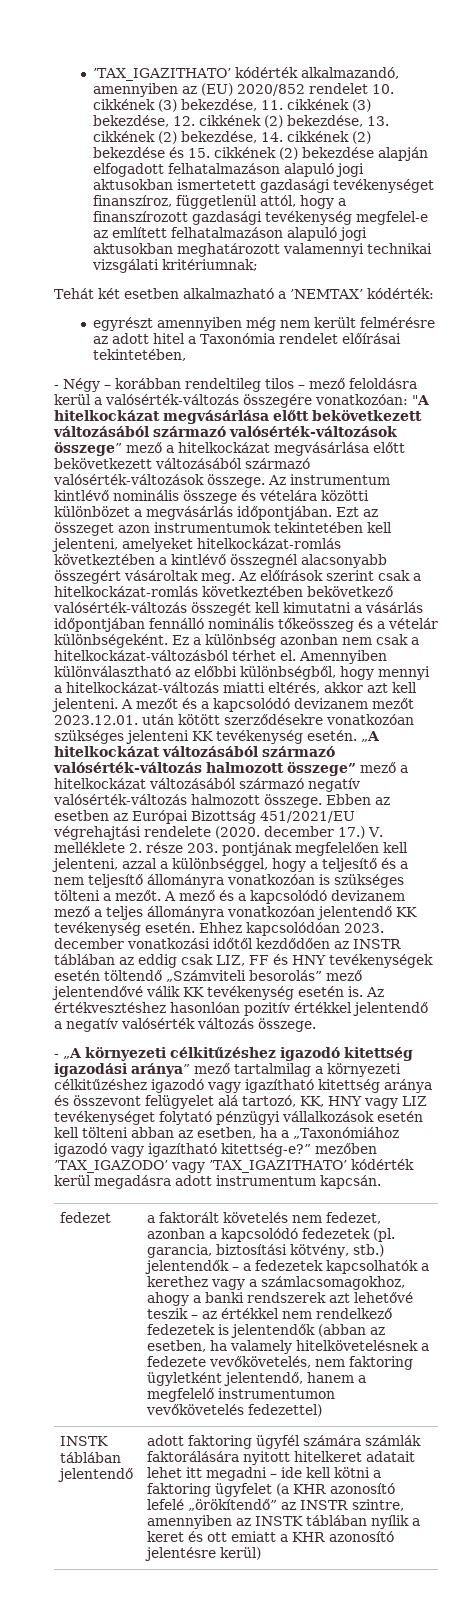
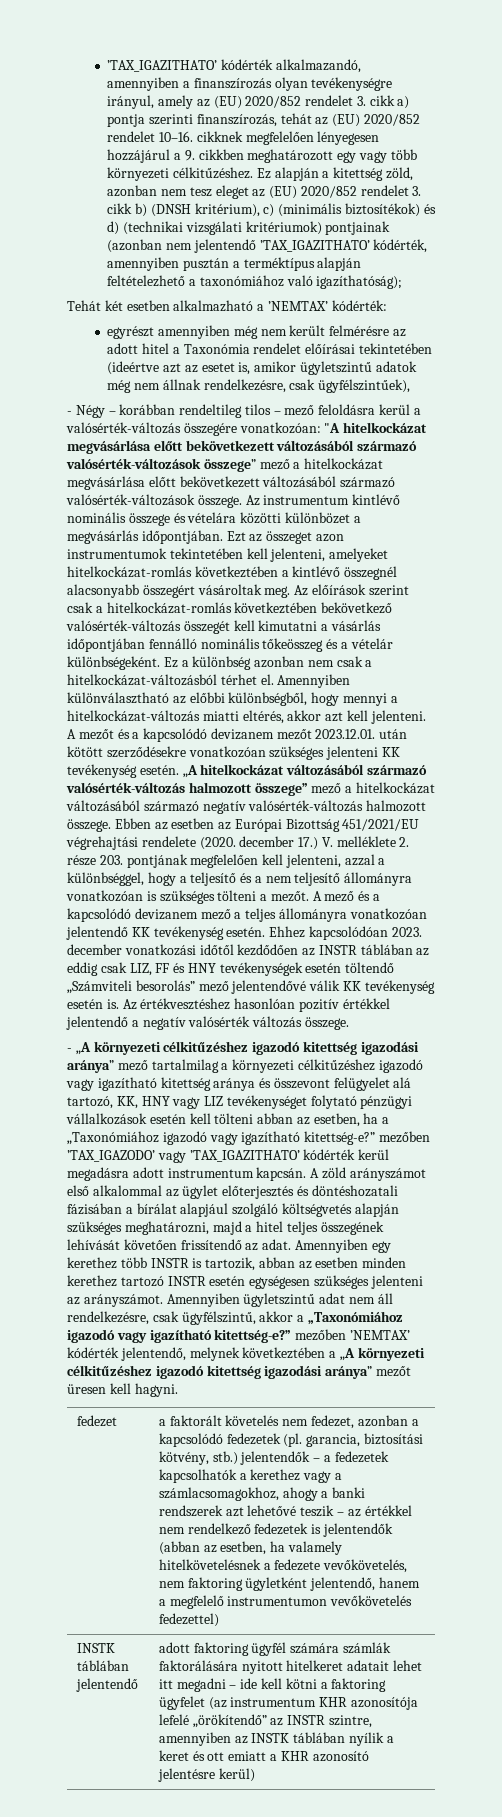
- ’TAX_IGAZITHATO’ kódérték alkalmazandó, amennyiben az (EU) 2020/852 rendelet 10. cikkének (3) bekezdése, 11. cikkének (3) bekezdése, 12. cikkének (2) bekezdése, 13. cikkének (2) bekezdése, 14. cikkének (2) bekezdése és 15. cikkének (2) bekezdése alapján elfogadott felhatalmazáson alapuló jogi aktusokban ismertetett gazdasági tevékenységet finanszíroz, függetlenül attól, hogy a finanszírozott gazdasági tevékenység megfelel-e az említett felhatalmazáson alapuló jogi aktusokban meghatározott valamennyi technikai vizsgálati kritériumnak;
+ ’TAX_IGAZITHATO’ kódérték alkalmazandó, amennyiben a finanszírozás olyan tevékenységre irányul, amely az (EU) 2020/852 rendelet 3. cikk a) pontja szerinti finanszírozás, tehát az (EU) 2020/852 rendelet 10–16. cikknek megfelelően lényegesen hozzájárul a 9. cikkben meghatározott egy vagy több környezeti célkitűzéshez. Ez alapján a kitettség zöld, azonban nem tesz eleget az (EU) 2020/852 rendelet 3. cikk b) (DNSH kritérium), c) (minimális biztosítékok) és d) (technikai vizsgálati kritériumok) pontjainak (azonban nem jelentendő ’TAX_IGAZITHATO’ kódérték, amennyiben pusztán a terméktípus alapján feltételezhető a taxonómiához való igazíthatóság);
- egyrészt amennyiben még nem került felmérésre az adott hitel a Taxonómia rendelet előírásai tekintetében,
+ egyrészt amennyiben még nem került felmérésre az adott hitel a Taxonómia rendelet előírásai tekintetében (ideértve azt az esetet is, amikor ügyletszintű adatok még nem állnak rendelkezésre, csak ügyfélszintűek),
+ A zöld arányszámot első alkalommal az ügylet előterjesztés és döntéshozatali fázisában a bírálat alapjául szolgáló költségvetés alapján szükséges meghatározni, majd a hitel teljes összegének lehívását követően frissítendő az adat. Amennyiben egy kerethez több INSTR is tartozik, abban az esetben minden kerethez tartozó INSTR esetén egységesen szükséges jelenteni az arányszámot. Amennyiben ügyletszintű adat nem áll rendelkezésre, csak ügyfélszintű, akkor a „Taxonómiához igazodó vagy igazítható kitettség-e?” mezőben ’NEMTAX’ kódérték jelentendő, melynek következtében a „A környezeti célkitűzéshez igazodó kitettség igazodási aránya” mezőt üresen kell hagyni.
- adott faktoring ügyfél számára számlák faktorálására nyitott hitelkeret adatait lehet itt megadni – ide kell kötni a faktoring ügyfelet (a KHR azonosító lefelé „örökítendő” az INSTR szintre, amennyiben az INSTK táblában nyílik a keret és ott emiatt a KHR azonosító jelentésre kerül)
+ adott faktoring ügyfél számára számlák faktorálására nyitott hitelkeret adatait lehet itt megadni – ide kell kötni a faktoring ügyfelet (az instrumentum KHR azonosítója lefelé „örökítendő” az INSTR szintre, amennyiben az INSTK táblában nyílik a keret és ott emiatt a KHR azonosító jelentésre kerül)

